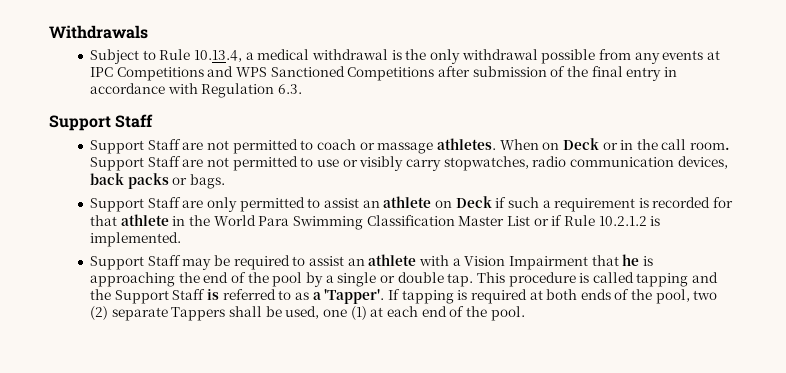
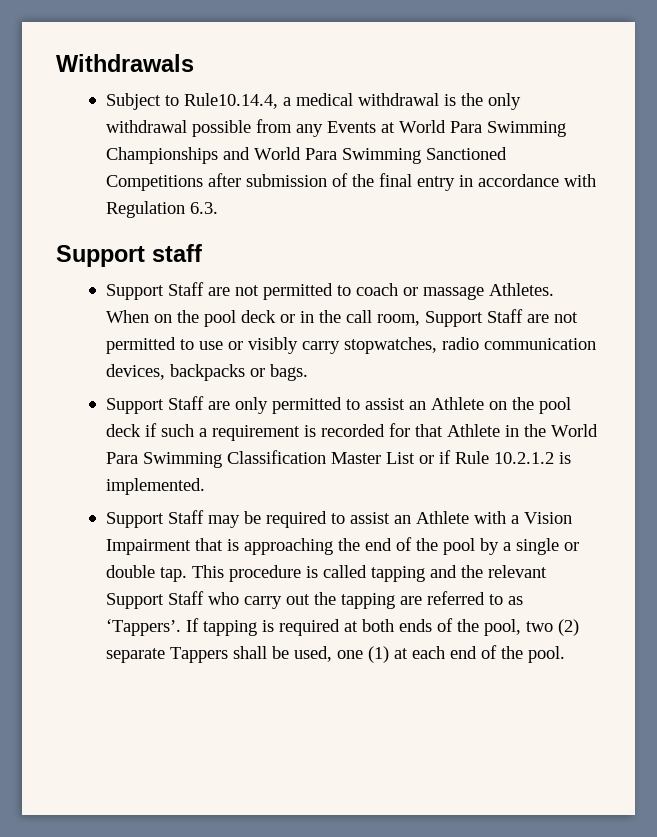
- Subject to Rule 10.13.4, a medical withdrawal is the only withdrawal possible from any events at IPC Competitions and WPS Sanctioned Competitions after submission of the final entry in accordance with Regulation 6.3.
- Support Staff
+ Subject to Rule10.14.4, a medical withdrawal is the only withdrawal possible from any Events at World Para Swimming Championships and World Para Swimming Sanctioned Competitions after submission of the final entry in accordance with Regulation 6.3.
+ Support staff
- Support Staff are not permitted to coach or massage athletes.
+ Support Staff are not permitted to coach or massage Athletes.
- When on Deck or in the call room. Support Staff are not permitted to use or visibly carry stopwatches, radio communication devices, back packs or bags.
+ When on the pool deck or in the call room, Support Staff are not permitted to use or visibly carry stopwatches, radio communication devices, backpacks or bags.
- Support Staff are only permitted to assist an athlete on Deck if such a requirement is recorded for that athlete in the World Para Swimming Classification Master List or if Rule 10.2.1.2 is implemented.
+ Support Staff are only permitted to assist an Athlete on the pool deck if such a requirement is recorded for that Athlete in the World Para Swimming Classification Master List or if Rule 10.2.1.2 is implemented.
- Support Staff may be required to assist an athlete with a Vision Impairment that he is approaching the end of the pool by a single or double tap.
+ Support Staff may be required to assist an Athlete with a Vision Impairment that is approaching the end of the pool by a single or double tap.
- This procedure is called tapping and the Support Staff is referred to as a 'Tapper'.
+ This procedure is called tapping and the relevant Support Staff who carry out the tapping are referred to as ‘Tappers’.

